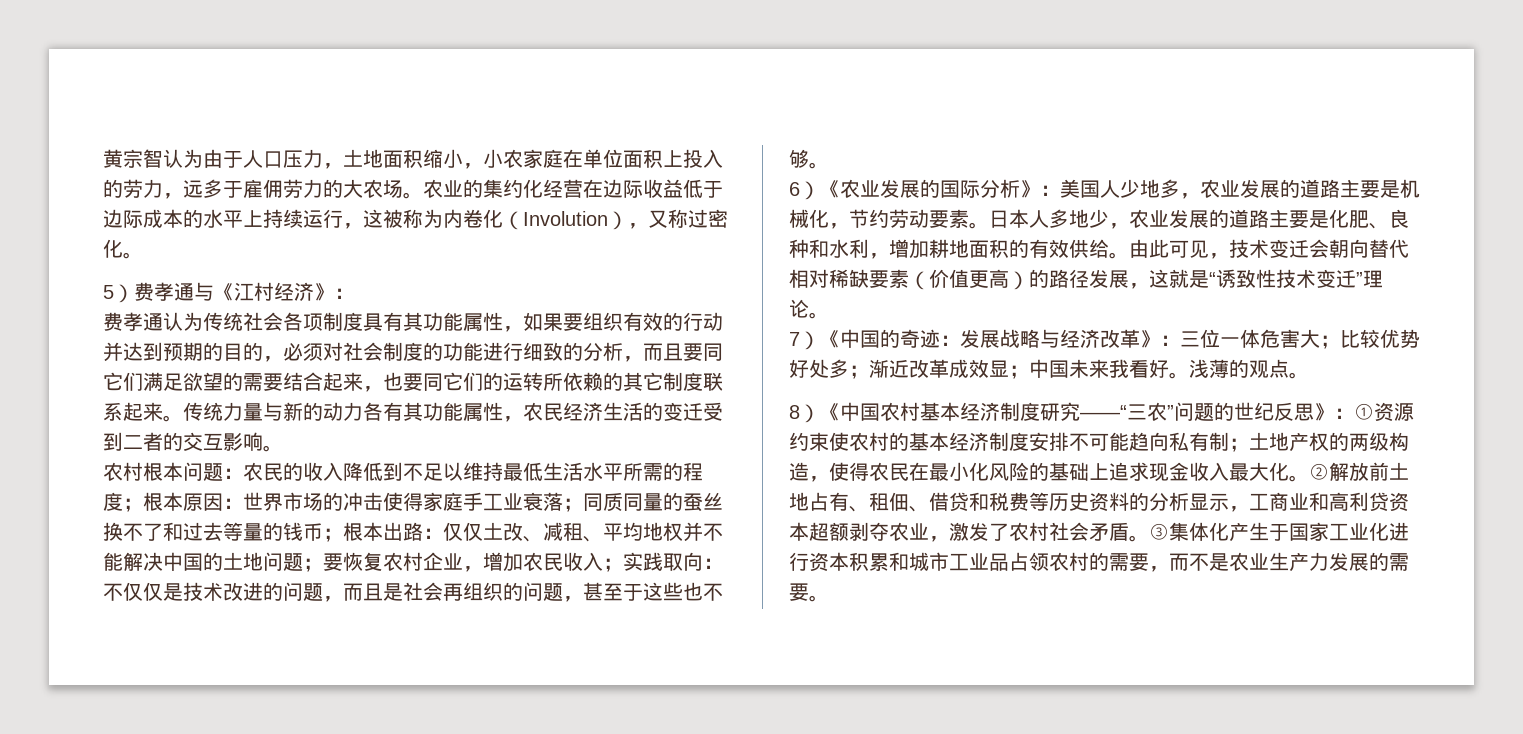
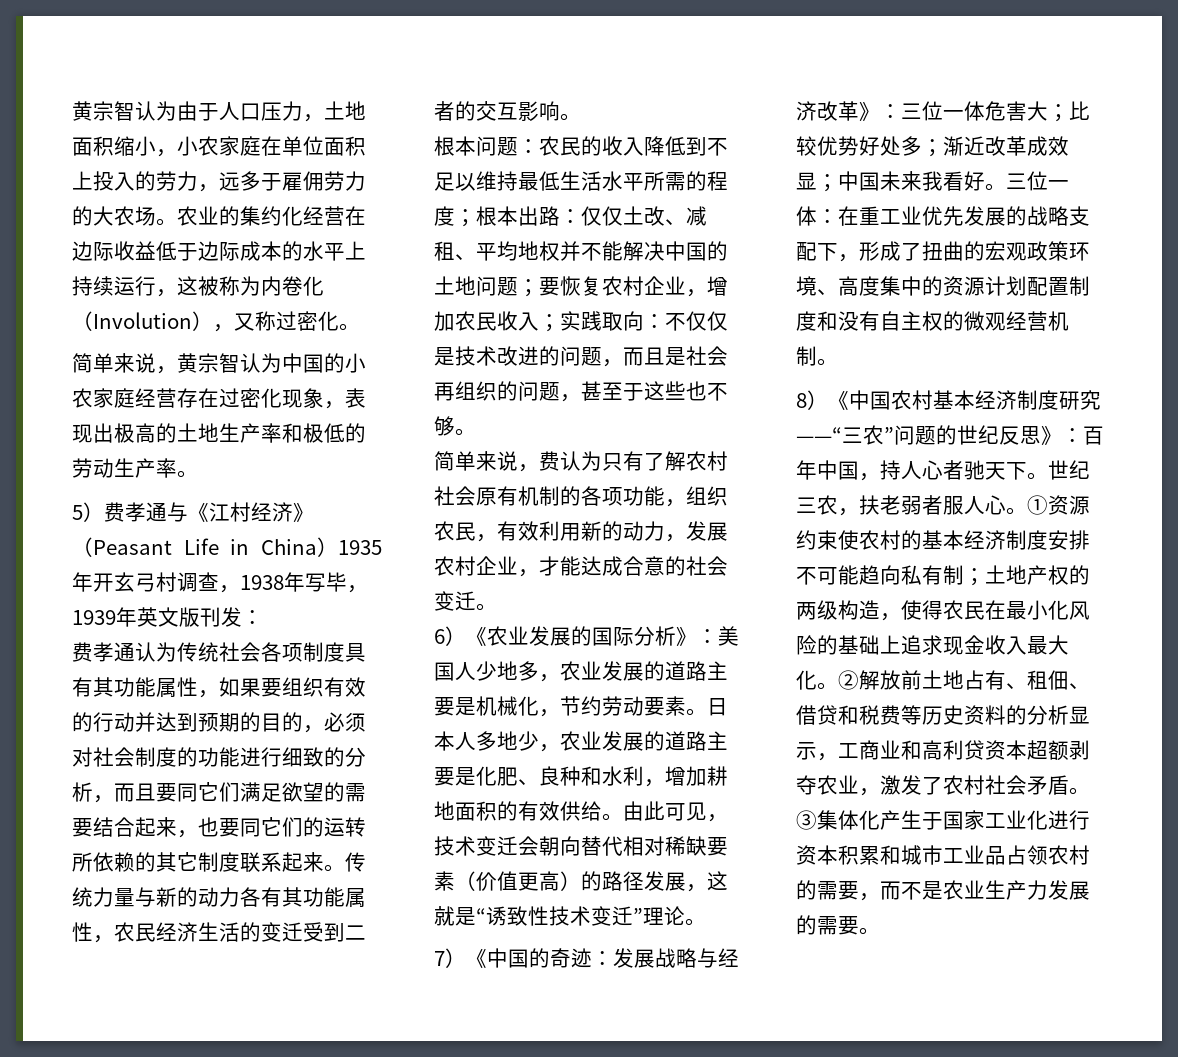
+ 简单来说，黄宗智认为中国的小农家庭经营存在过密化现象，表现出极高的土地生产率和极低的劳动生产率。
- 5）费孝通与《江村经济》：
+ 5）费孝通与《江村经济》（Peasant Life in China）1935年开玄弓村调查，1938年写毕，1939年英文版刊发：
- 农村根本问题：农民的收入降低到不足以维持最低生活水平所需的程度；根本原因：世界市场的冲击使得家庭手工业衰落；同质同量的蚕丝换不了和过去等量的钱币；根本出路：仅仅土改、减租、平均地权并不能解决中国的土地问题；要恢复农村企业，增加农民收入；实践取向：不仅仅是技术改进的问题，而且是社会再组织的问题，甚至于这些也不够。
+ 根本问题：农民的收入降低到不足以维持最低生活水平所需的程度；根本出路：仅仅土改、减租、平均地权并不能解决中国的土地问题；要恢复农村企业，增加农民收入；实践取向：不仅仅是技术改进的问题，而且是社会再组织的问题，甚至于这些也不够。
+ 简单来说，费认为只有了解农村社会原有机制的各项功能，组织农民，有效利用新的动力，发展农村企业，才能达成合意的社会变迁。
- 浅薄的观点。
+ 三位一体：在重工业优先发展的战略支配下，形成了扭曲的宏观政策环境、高度集中的资源计划配置制度和没有自主权的微观经营机制。
- 8）《中国农村基本经济制度研究——“三农”问题的世纪反思》：①资源约束使农村的基本经济制度安排不可能趋向私有制；土地产权的两级构造，使得农民在最小化风险的基础上追求现金收入最大化。
+ 8）《中国农村基本经济制度研究——“三农”问题的世纪反思》：百年中国，持人心者驰天下。世纪三农，扶老弱者服人心。①资源约束使农村的基本经济制度安排不可能趋向私有制；土地产权的两级构造，使得农民在最小化风险的基础上追求现金收入最大化。

